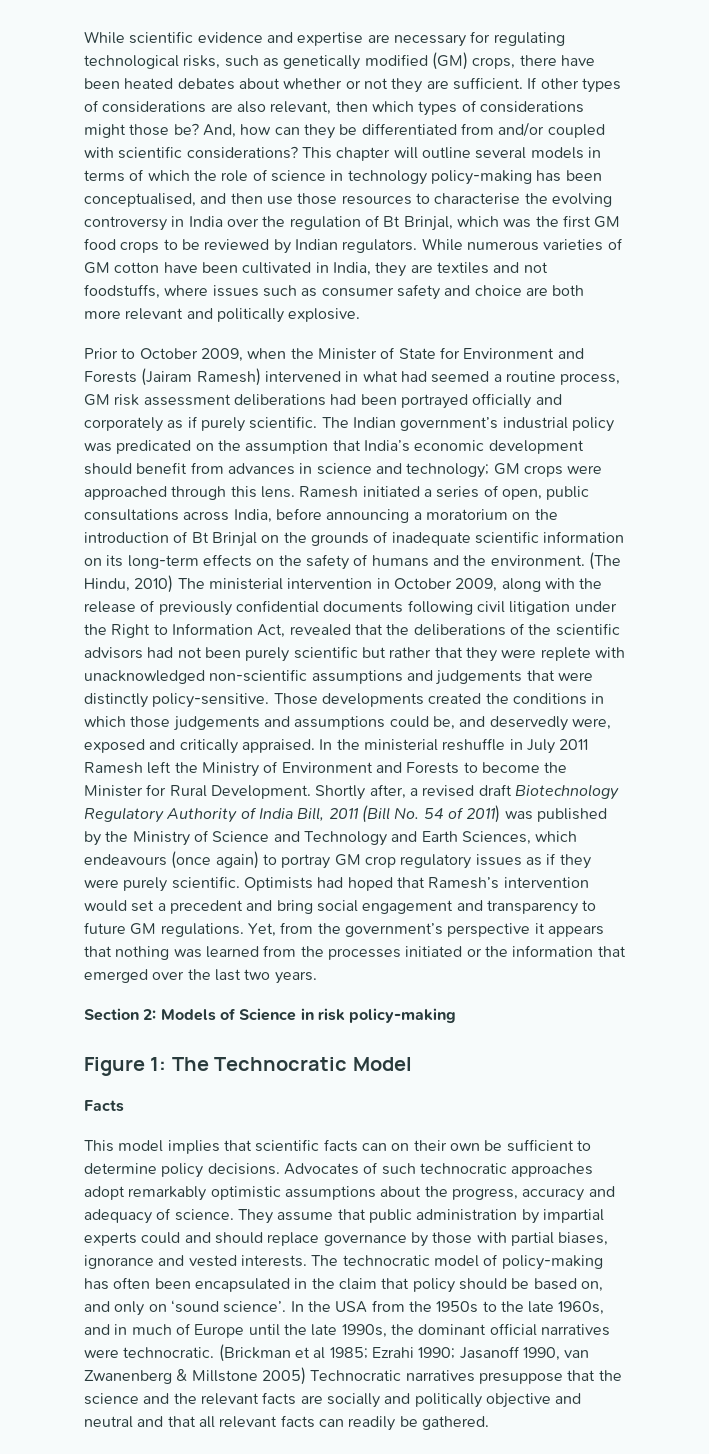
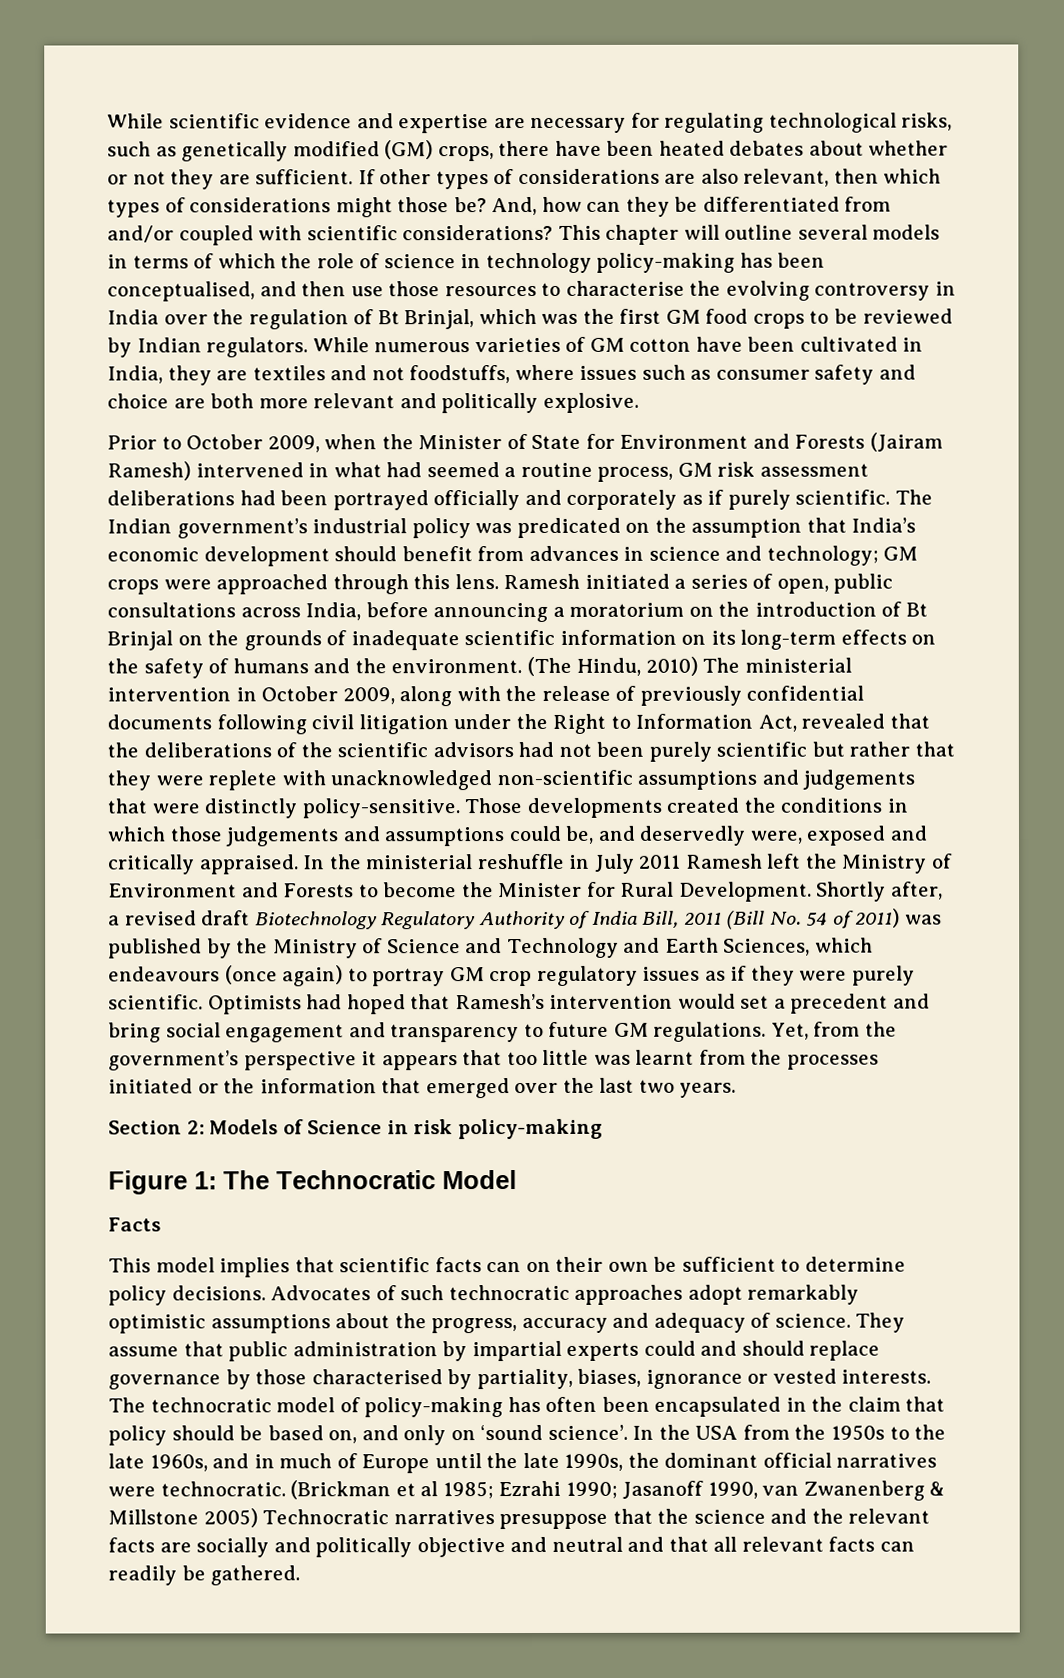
- Yet, from the government’s perspective it appears that nothing was learned from the processes initiated or the information that emerged over the last two years.
+ Yet, from the government’s perspective it appears that too little was learnt from the processes initiated or the information that emerged over the last two years.
- They assume that public administration by impartial experts could and should replace governance by those with partial biases, ignorance and vested interests.
+ They assume that public administration by impartial experts could and should replace governance by those characterised by partiality, biases, ignorance or vested interests.

